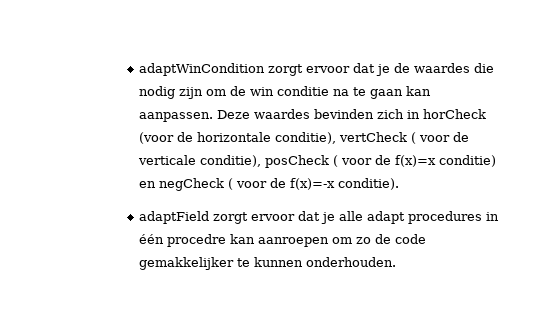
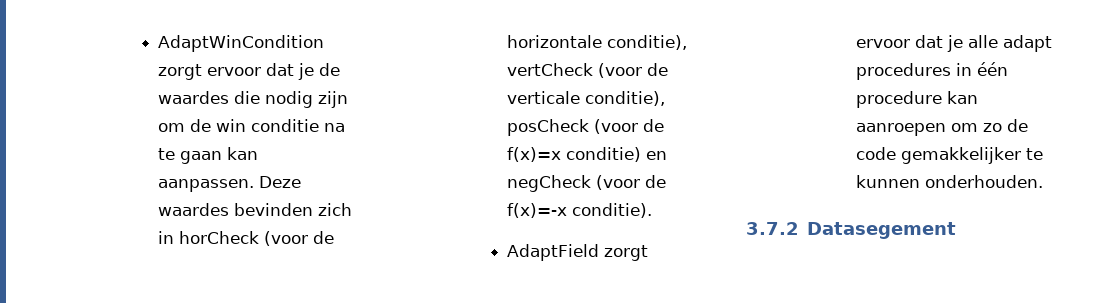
- adaptWinCondition zorgt ervoor dat je de waardes die nodig zijn om de win conditie na te gaan kan aanpassen.
+ AdaptWinCondition zorgt ervoor dat je de waardes die nodig zijn om de win conditie na te gaan kan aanpassen.
- Deze waardes bevinden zich in horCheck (voor de horizontale conditie), vertCheck ( voor de verticale conditie), posCheck ( voor de f(x)=x conditie) en negCheck ( voor de f(x)=-x conditie).
+ Deze waardes bevinden zich in horCheck (voor de horizontale conditie), vertCheck (voor de verticale conditie), posCheck (voor de f(x)=x conditie) en negCheck (voor de f(x)=-x conditie).
- adaptField zorgt ervoor dat je alle adapt procedures in één procedre kan aanroepen om zo de code gemakkelijker te kunnen onderhouden.
+ AdaptField zorgt ervoor dat je alle adapt procedures in één procedure kan aanroepen om zo de code gemakkelijker te kunnen onderhouden.
+ 3.7.2 Datasegement

